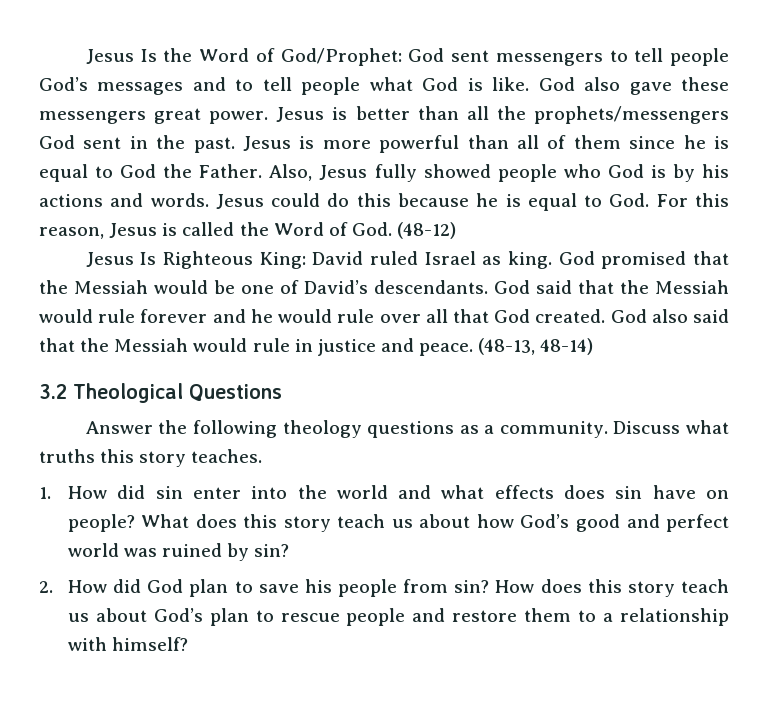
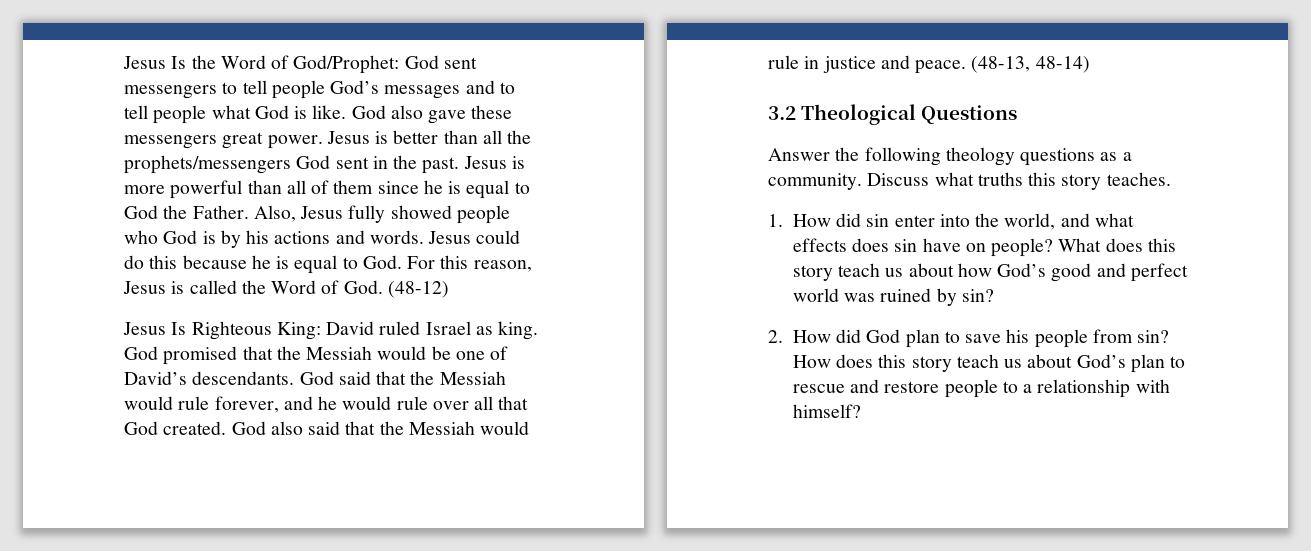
- God said that the Messiah would rule forever and he would rule over all that God created.
+ God said that the Messiah would rule forever, and he would rule over all that God created.
- 1. How did sin enter into the world and what effects does sin have on people?
+ 1. How did sin enter into the world, and what effects does sin have on people?
- How does this story teach us about God’s plan to rescue people and restore them to a relationship with himself?
+ How does this story teach us about God’s plan to rescue and restore people to a relationship with himself?

